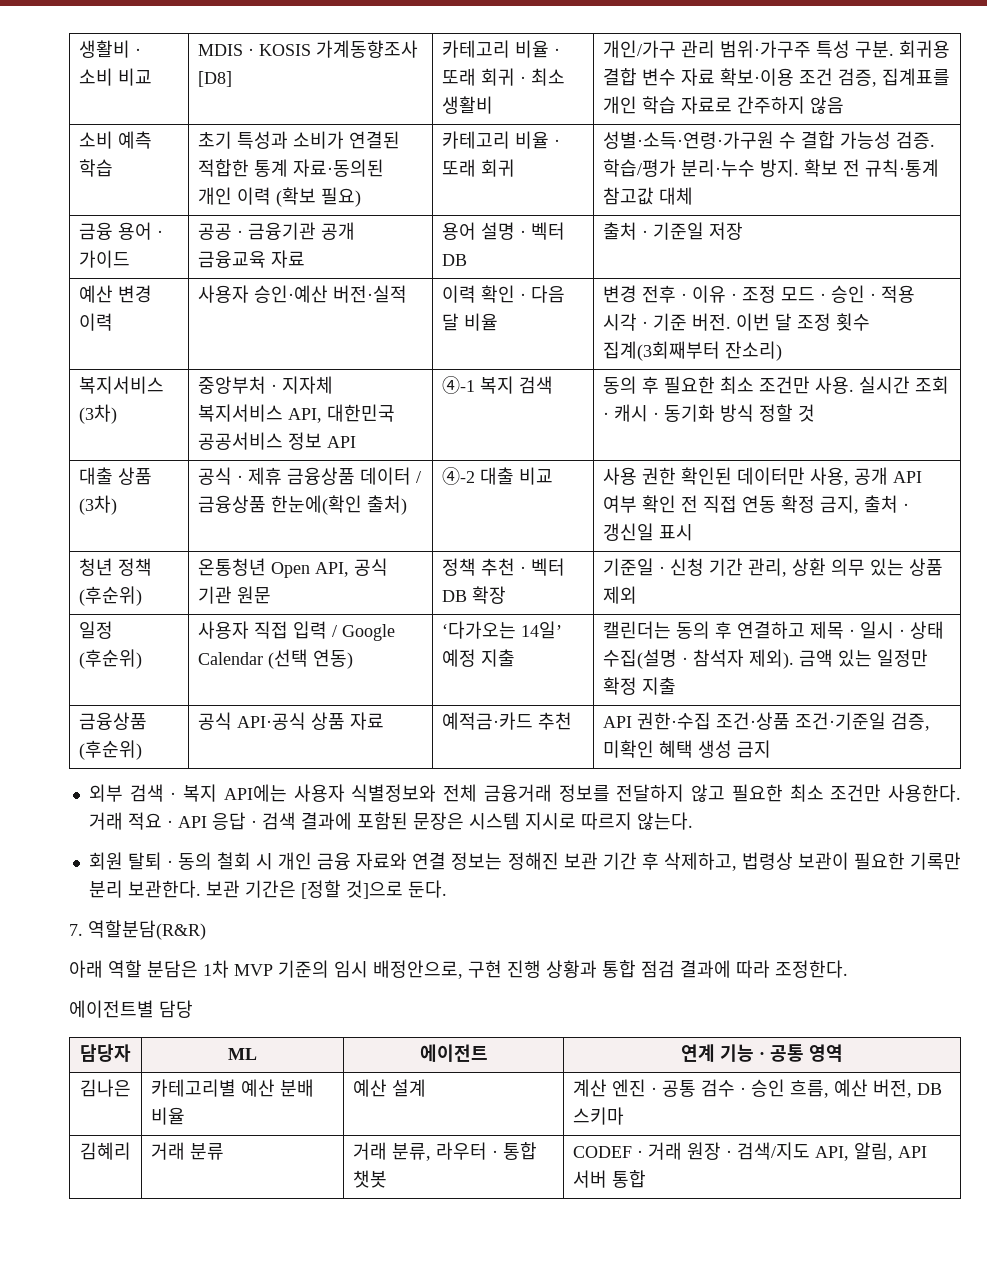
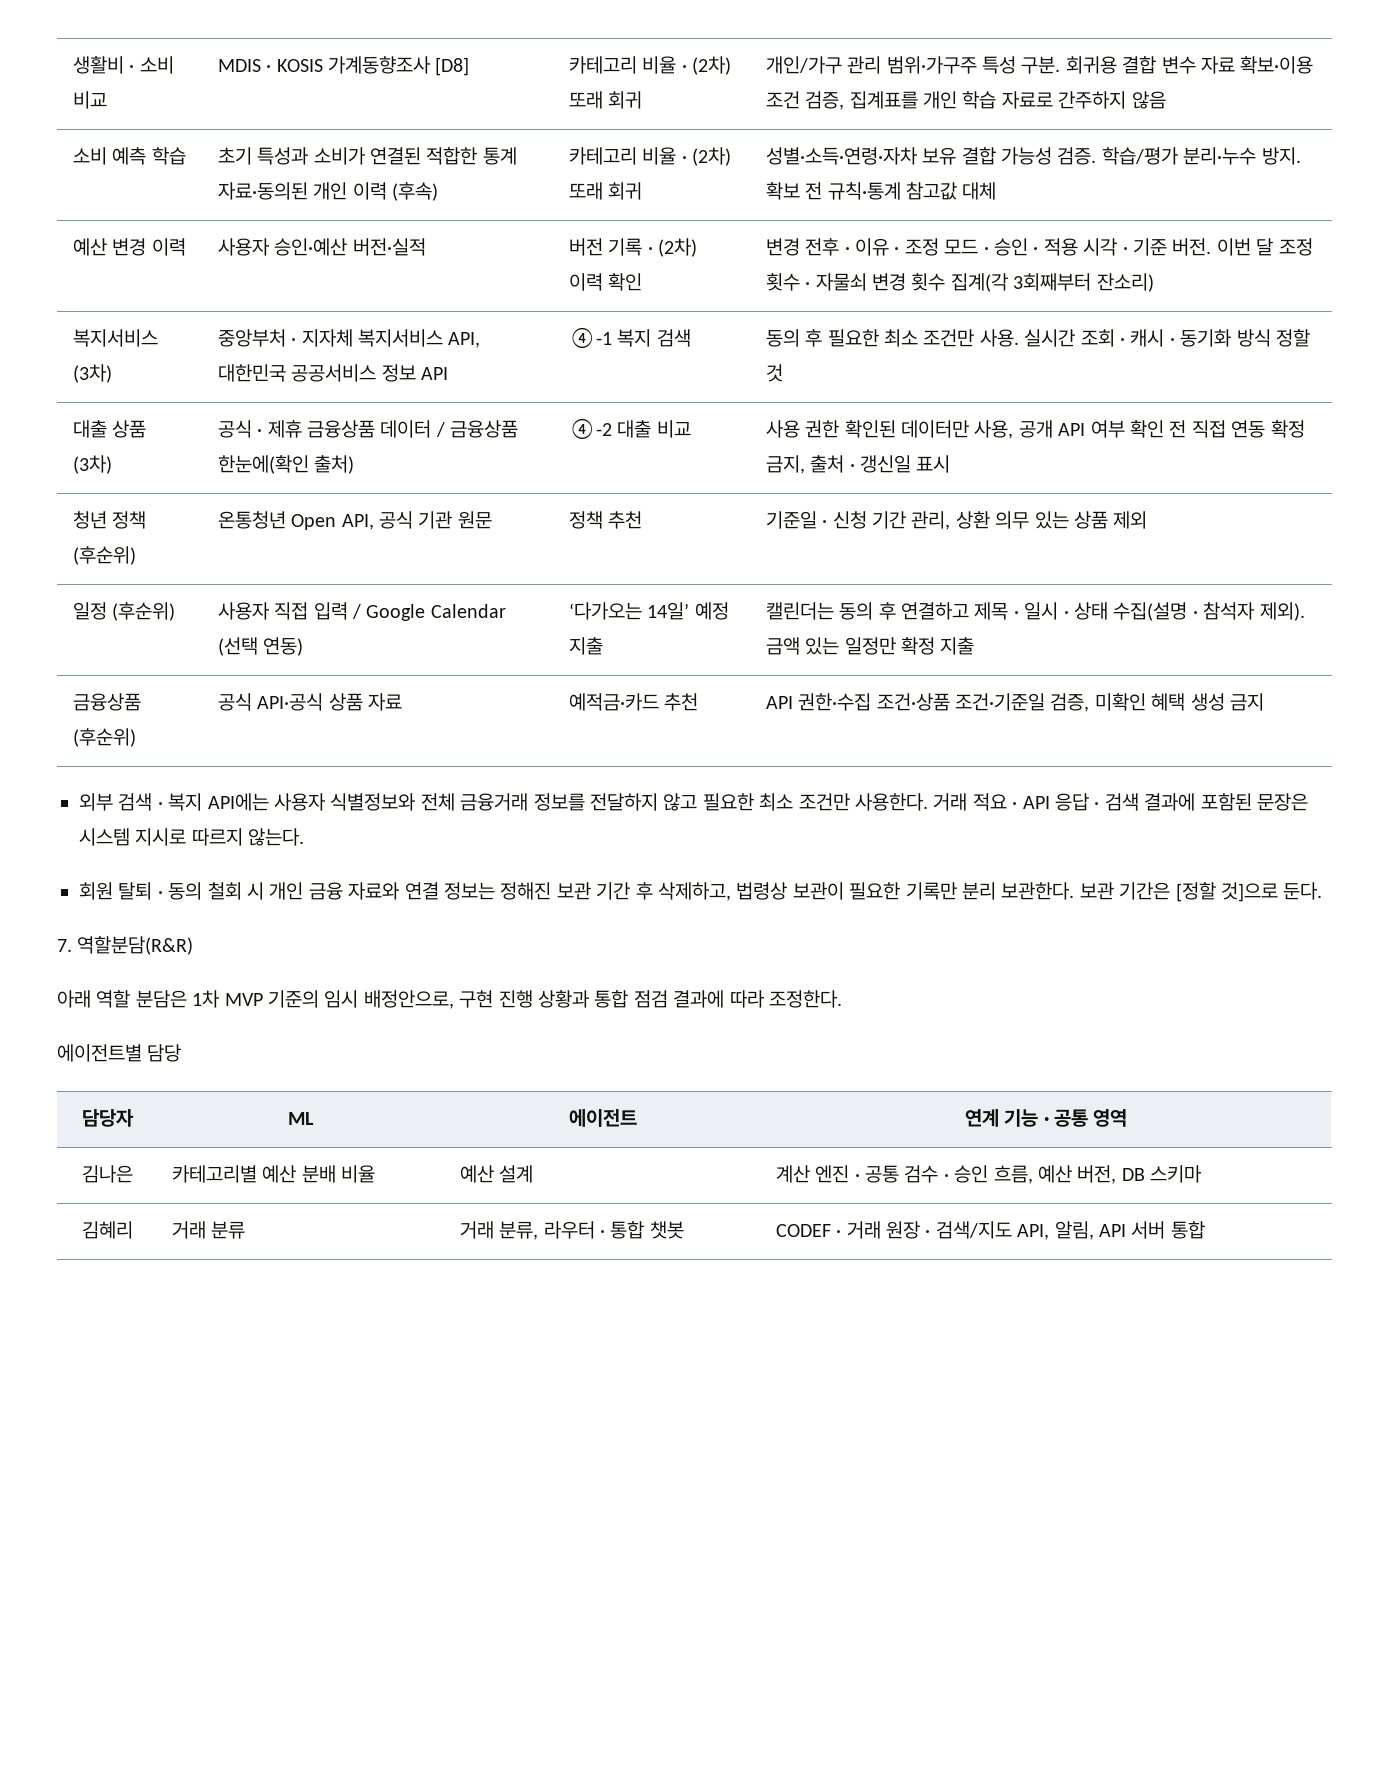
- 생활비 · 소비 비교 | MDIS · KOSIS 가계동향조사 [D8] | 카테고리 비율 · 또래 회귀 · 최소 생활비 | 개인/가구 관리 범위·가구주 특성 구분. 회귀용 결합 변수 자료 확보·이용 조건 검증, 집계표를 개인 학습 자료로 간주하지 않음
+ 생활비 · 소비 비교 | MDIS · KOSIS 가계동향조사 [D8] | 카테고리 비율 · (2차) 또래 회귀 | 개인/가구 관리 범위·가구주 특성 구분. 회귀용 결합 변수 자료 확보·이용 조건 검증, 집계표를 개인 학습 자료로 간주하지 않음
- 소비 예측 학습 | 초기 특성과 소비가 연결된 적합한 통계 자료·동의된 개인 이력 (확보 필요) | 카테고리 비율 · 또래 회귀 | 성별·소득·연령·가구원 수 결합 가능성 검증. 학습/평가 분리·누수 방지. 확보 전 규칙·통계 참고값 대체
+ 소비 예측 학습 | 초기 특성과 소비가 연결된 적합한 통계 자료·동의된 개인 이력 (후속) | 카테고리 비율 · (2차) 또래 회귀 | 성별·소득·연령·자차 보유 결합 가능성 검증. 학습/평가 분리·누수 방지. 확보 전 규칙·통계 참고값 대체
- 금융 용어 · 가이드 | 공공 · 금융기관 공개 금융교육 자료 | 용어 설명 · 벡터 DB | 출처 · 기준일 저장
- 예산 변경 이력 | 사용자 승인·예산 버전·실적 | 이력 확인 · 다음 달 비율 | 변경 전후 · 이유 · 조정 모드 · 승인 · 적용 시각 · 기준 버전. 이번 달 조정 횟수 집계(3회째부터 잔소리)
+ 예산 변경 이력 | 사용자 승인·예산 버전·실적 | 버전 기록 · (2차) 이력 확인 | 변경 전후 · 이유 · 조정 모드 · 승인 · 적용 시각 · 기준 버전. 이번 달 조정 횟수 · 자물쇠 변경 횟수 집계(각 3회째부터 잔소리)
- 청년 정책 (후순위) | 온통청년 Open API, 공식 기관 원문 | 정책 추천 · 벡터 DB 확장 | 기준일 · 신청 기간 관리, 상환 의무 있는 상품 제외
+ 청년 정책 (후순위) | 온통청년 Open API, 공식 기관 원문 | 정책 추천 | 기준일 · 신청 기간 관리, 상환 의무 있는 상품 제외

